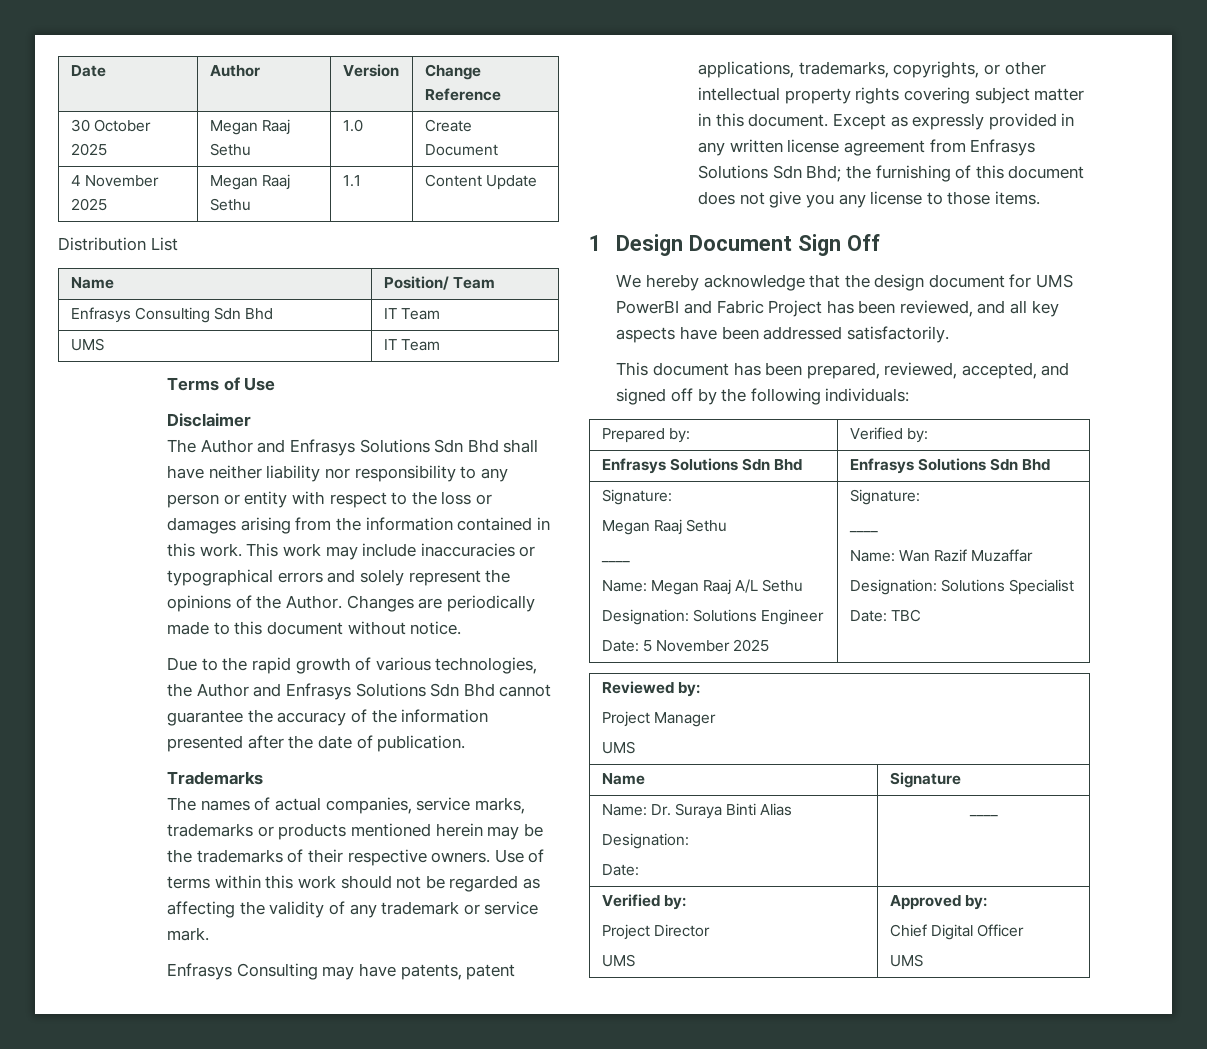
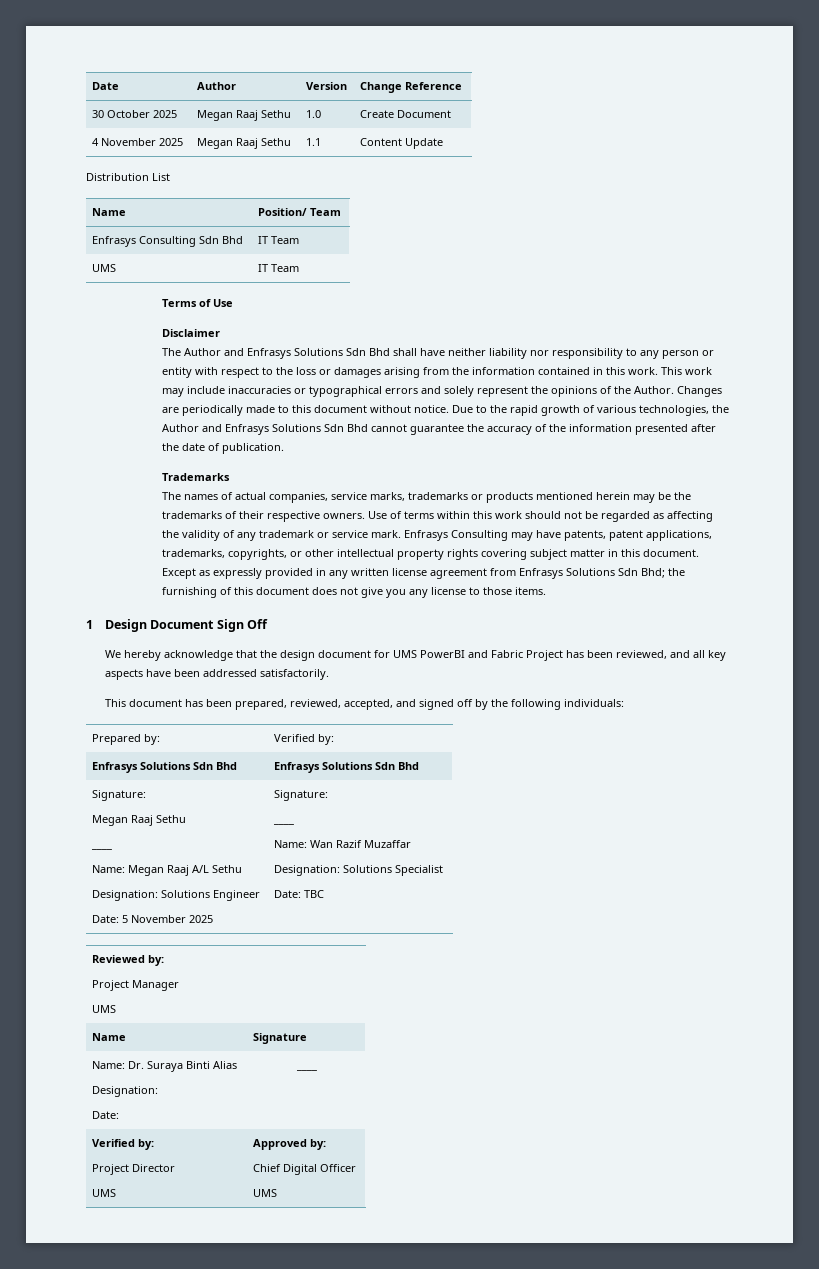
- Changes are periodically made to this document without notice.
- Due to the rapid growth of various technologies, the Author and Enfrasys Solutions Sdn Bhd cannot guarantee the accuracy of the information presented after the date of publication.
+ Changes are periodically made to this document without notice. Due to the rapid growth of various technologies, the Author and Enfrasys Solutions Sdn Bhd cannot guarantee the accuracy of the information presented after the date of publication.
- Use of terms within this work should not be regarded as affecting the validity of any trademark or service mark.
- Enfrasys Consulting may have patents, patent applications, trademarks, copyrights, or other intellectual property rights covering subject matter in this document.
+ Use of terms within this work should not be regarded as affecting the validity of any trademark or service mark. Enfrasys Consulting may have patents, patent applications, trademarks, copyrights, or other intellectual property rights covering subject matter in this document.

